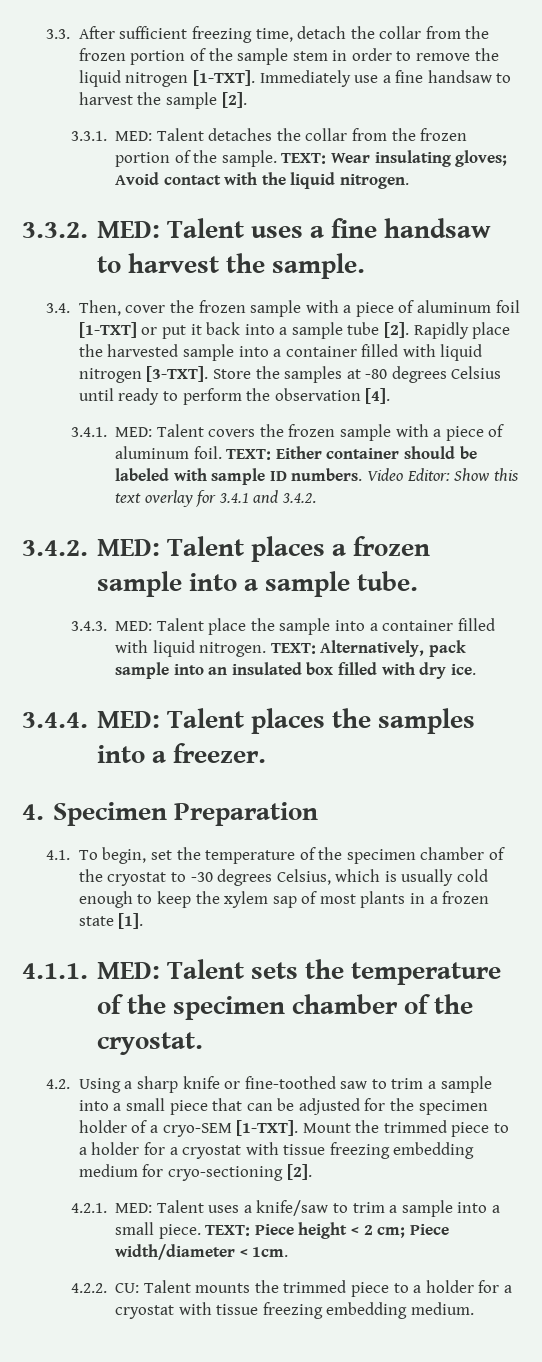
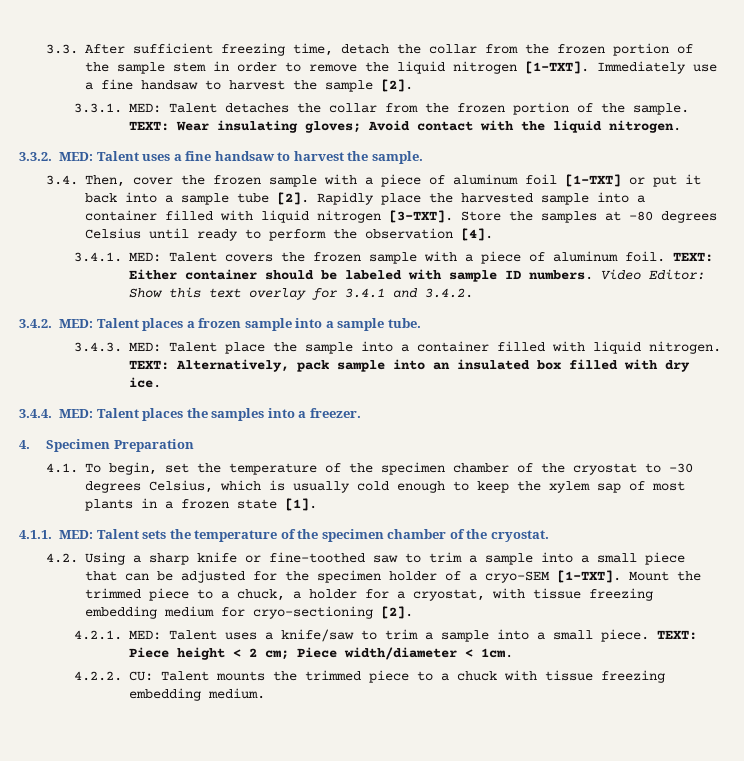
- Mount the trimmed piece to a holder for a cryostat with tissue freezing embedding medium for cryo-sectioning [2].
+ Mount the trimmed piece to a chuck, a holder for a cryostat, with tissue freezing embedding medium for cryo-sectioning [2].
- 4.2.2. CU: Talent mounts the trimmed piece to a holder for a cryostat with tissue freezing embedding medium.
+ 4.2.2. CU: Talent mounts the trimmed piece to a chuck with tissue freezing embedding medium.

